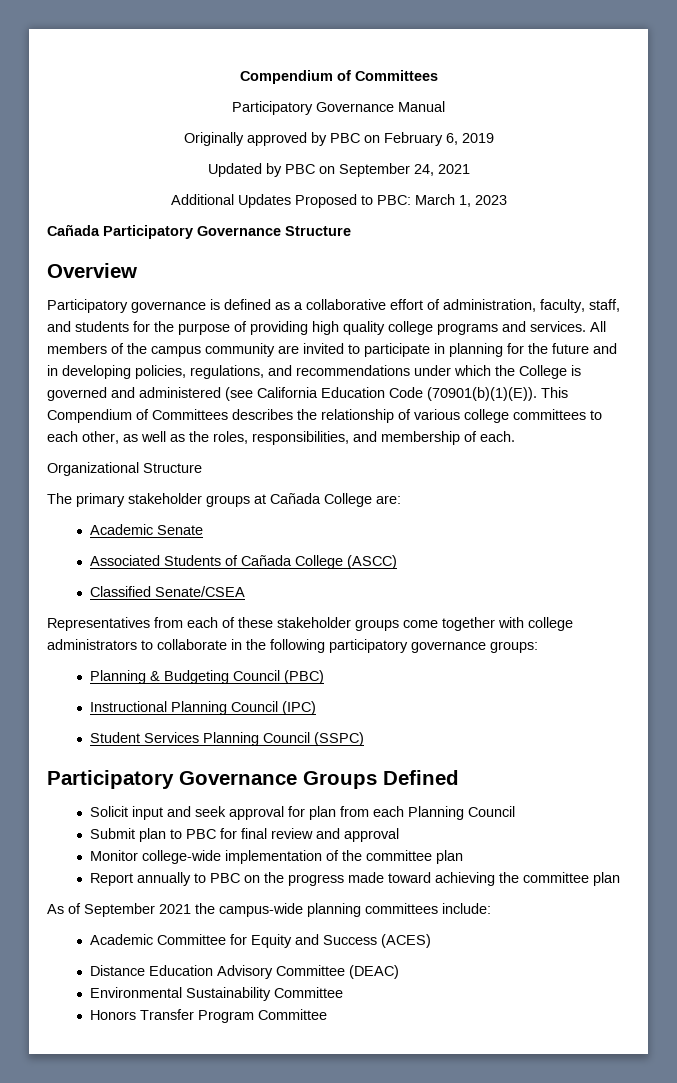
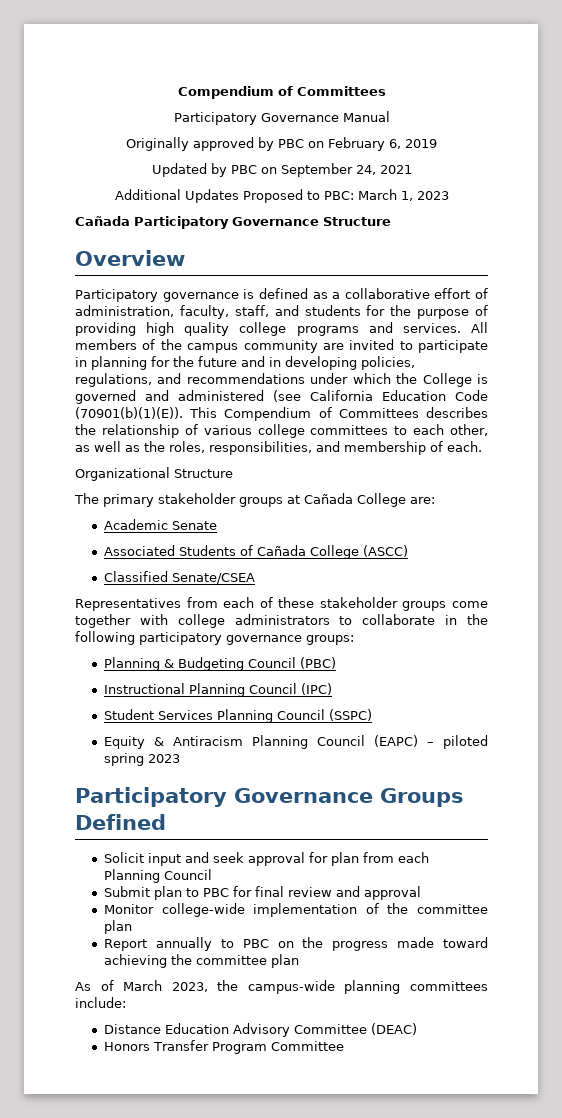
+ Equity & Antiracism Planning Council (EAPC) – piloted spring 2023
- As of September 2021 the campus-wide planning committees include:
+ As of March 2023, the campus-wide planning committees include:
- Academic Committee for Equity and Success (ACES)
- Environmental Sustainability Committee

